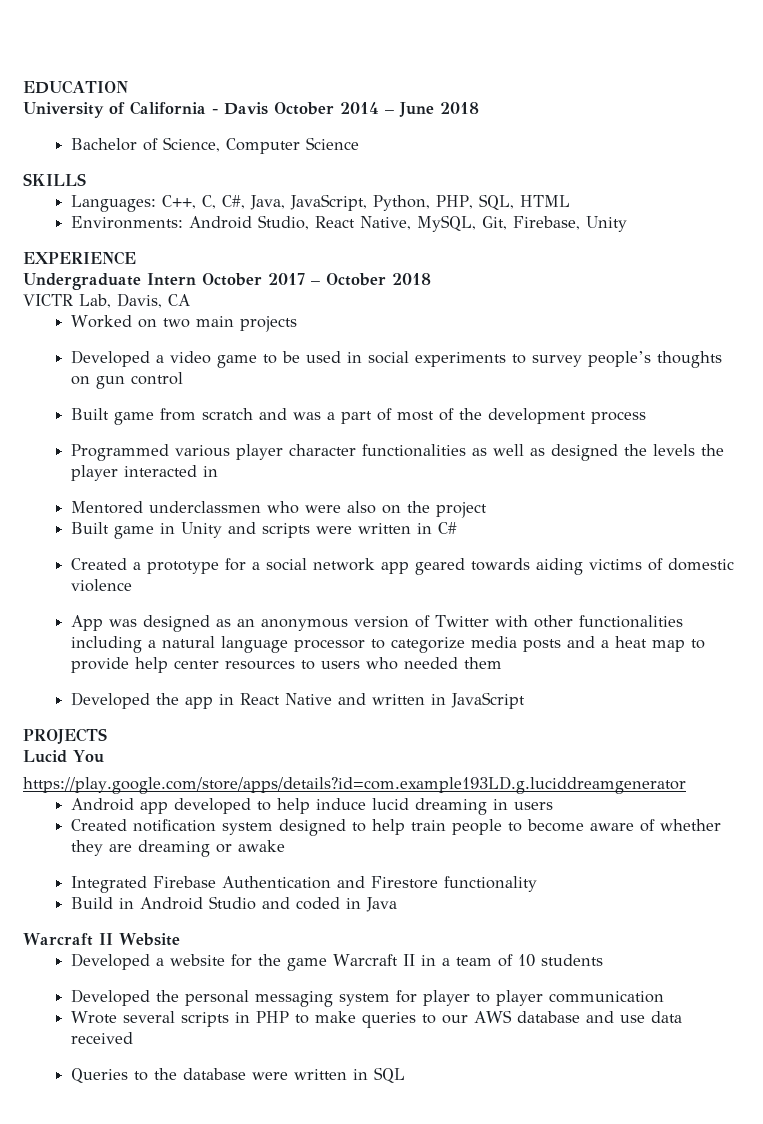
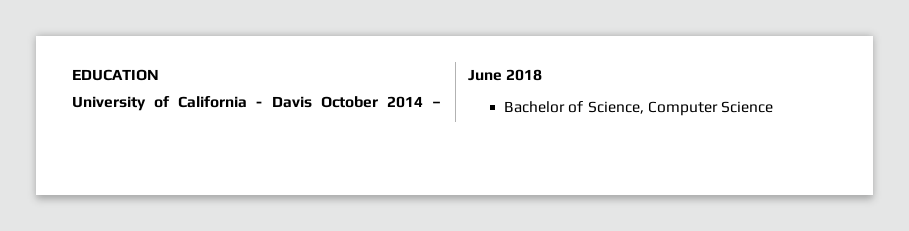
- SKILLS
- Languages: C++, C, C#, Java, JavaScript, Python, PHP, SQL, HTML
- Environments: Android Studio, React Native, MySQL, Git, Firebase, Unity
- EXPERIENCE
- Undergraduate Intern October 2017 – October 2018
- VICTR Lab, Davis, CA
- Worked on two main projects
- Developed a video game to be used in social experiments to survey people’s thoughts on gun control
- Built game from scratch and was a part of most of the development process
- Programmed various player character functionalities as well as designed the levels the player interacted in
- Mentored underclassmen who were also on the project
- Built game in Unity and scripts were written in C#
- Created a prototype for a social network app geared towards aiding victims of domestic violence
- App was designed as an anonymous version of Twitter with other functionalities including a natural language processor to categorize media posts and a heat map to provide help center resources to users who needed them
- Developed the app in React Native and written in JavaScript
- PROJECTS
- Lucid You
- https://play.google.com/store/apps/details?id=com.example193LD.g.luciddreamgenerator
- Android app developed to help induce lucid dreaming in users
- Created notification system designed to help train people to become aware of whether they are dreaming or awake
- Integrated Firebase Authentication and Firestore functionality
- Build in Android Studio and coded in Java
- Warcraft II Website
- Developed a website for the game Warcraft II in a team of 10 students
- Developed the personal messaging system for player to player communication
- Wrote several scripts in PHP to make queries to our AWS database and use data received
- Queries to the database were written in SQL

